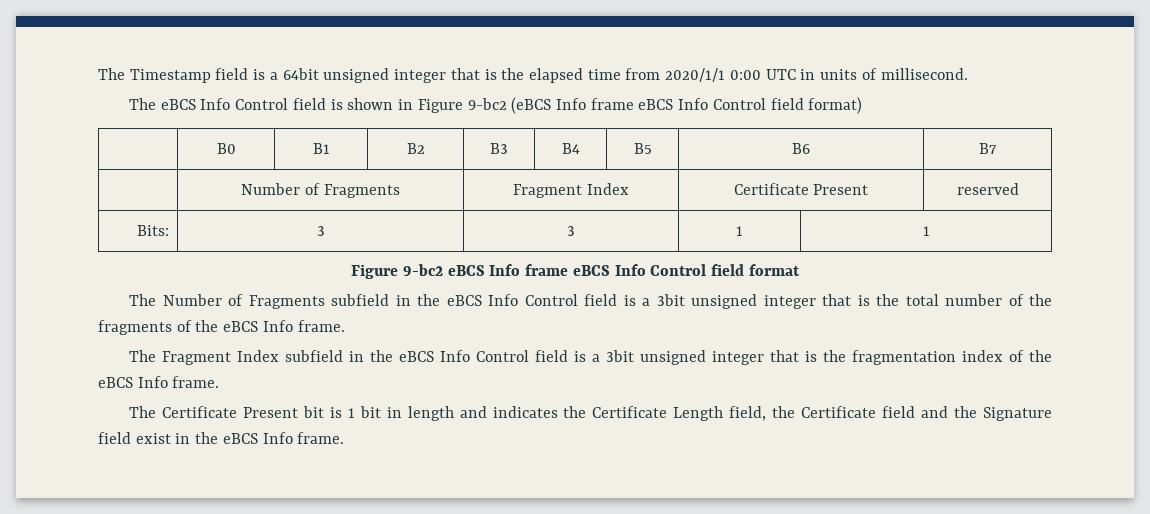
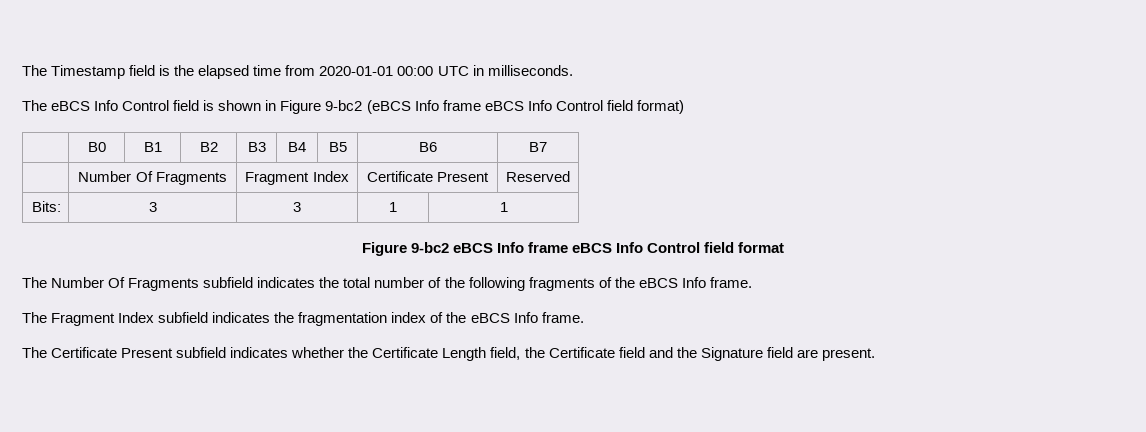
- The Timestamp field is a 64bit unsigned integer that is the elapsed time from 2020/1/1 0:00 UTC in units of millisecond.
+ The Timestamp field is the elapsed time from 2020-01-01 00:00 UTC in milliseconds.
- | Number of Fragments | Fragment Index | Certificate Present | reserved
+ | Number Of Fragments | Fragment Index | Certificate Present | Reserved
- The Number of Fragments subfield in the eBCS Info Control field is a 3bit unsigned integer that is the total number of the fragments of the eBCS Info frame.
+ The Number Of Fragments subfield indicates the total number of the following fragments of the eBCS Info frame.
- The Fragment Index subfield in the eBCS Info Control field is a 3bit unsigned integer that is the fragmentation index of the eBCS Info frame.
+ The Fragment Index subfield indicates the fragmentation index of the eBCS Info frame.
- The Certificate Present bit is 1 bit in length and indicates the Certificate Length field, the Certificate field and the Signature field exist in the eBCS Info frame.
+ The Certificate Present subfield indicates whether the Certificate Length field, the Certificate field and the Signature field are present.

